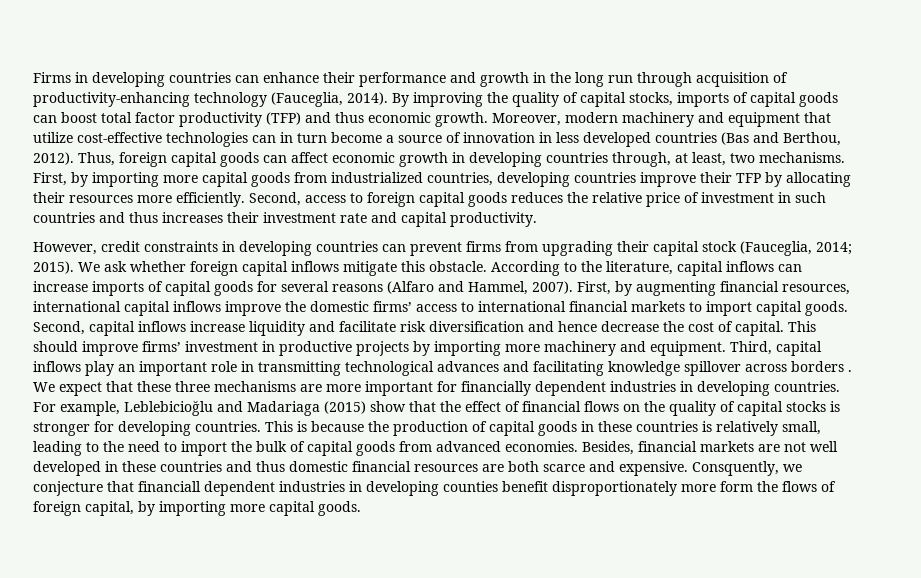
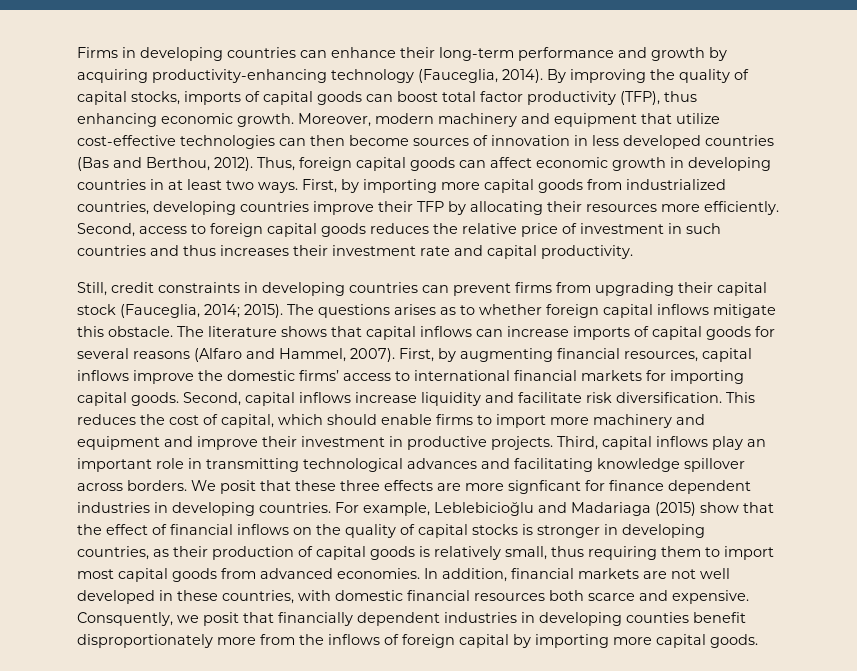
- Firms in developing countries can enhance their performance and growth in the long run through acquisition of productivity-enhancing technology (Fauceglia, 2014).
+ Firms in developing countries can enhance their long-term performance and growth by acquiring productivity-enhancing technology (Fauceglia, 2014).
- By improving the quality of capital stocks, imports of capital goods can boost total factor productivity (TFP) and thus economic growth.
+ By improving the quality of capital stocks, imports of capital goods can boost total factor productivity (TFP), thus enhancing economic growth.
- Moreover, modern machinery and equipment that utilize cost-effective technologies can in turn become a source of innovation in less developed countries (Bas and Berthou, 2012).
+ Moreover, modern machinery and equipment that utilize cost-effective technologies can then become sources of innovation in less developed countries (Bas and Berthou, 2012).
- Thus, foreign capital goods can affect economic growth in developing countries through, at least, two mechanisms.
+ Thus, foreign capital goods can affect economic growth in developing countries in at least two ways.
- However, credit constraints in developing countries can prevent firms from upgrading their capital stock (Fauceglia, 2014; 2015).
+ Still, credit constraints in developing countries can prevent firms from upgrading their capital stock (Fauceglia, 2014; 2015).
- We ask whether foreign capital inflows mitigate this obstacle.
+ The questions arises as to whether foreign capital inflows mitigate this obstacle.
- According to the literature, capital inflows can increase imports of capital goods for several reasons (Alfaro and Hammel, 2007).
+ The literature shows that capital inflows can increase imports of capital goods for several reasons (Alfaro and Hammel, 2007).
- First, by augmenting financial resources, international capital inflows improve the domestic firms’ access to international financial markets to import capital goods.
+ First, by augmenting financial resources, capital inflows improve the domestic firms’ access to international financial markets for importing capital goods.
- Second, capital inflows increase liquidity and facilitate risk diversification and hence decrease the cost of capital. This should improve firms’ investment in productive projects by importing more machinery and equipment.
+ Second, capital inflows increase liquidity and facilitate risk diversification. This reduces the cost of capital, which should enable firms to import more machinery and equipment and improve their investment in productive projects.
- Third, capital inflows play an important role in transmitting technological advances and facilitating knowledge spillover across borders . We expect that these three mechanisms are more important for financially dependent industries in developing countries.
+ Third, capital inflows play an important role in transmitting technological advances and facilitating knowledge spillover across borders. We posit that these three effects are more signficant for finance dependent industries in developing countries.
- For example, Leblebicioğlu and Madariaga (2015) show that the effect of financial flows on the quality of capital stocks is stronger for developing countries. This is because the production of capital goods in these countries is relatively small, leading to the need to import the bulk of capital goods from advanced economies.
+ For example, Leblebicioğlu and Madariaga (2015) show that the effect of financial inflows on the quality of capital stocks is stronger in developing countries, as their production of capital goods is relatively small, thus requiring them to import most capital goods from advanced economies.
- Besides, financial markets are not well developed in these countries and thus domestic financial resources are both scarce and expensive.
+ In addition, financial markets are not well developed in these countries, with domestic financial resources both scarce and expensive.
- Consquently, we conjecture that financiall dependent industries in developing counties benefit disproportionately more form the flows of foreign capital, by importing more capital goods.
+ Consquently, we posit that financially dependent industries in developing counties benefit disproportionately more from the inflows of foreign capital by importing more capital goods.

